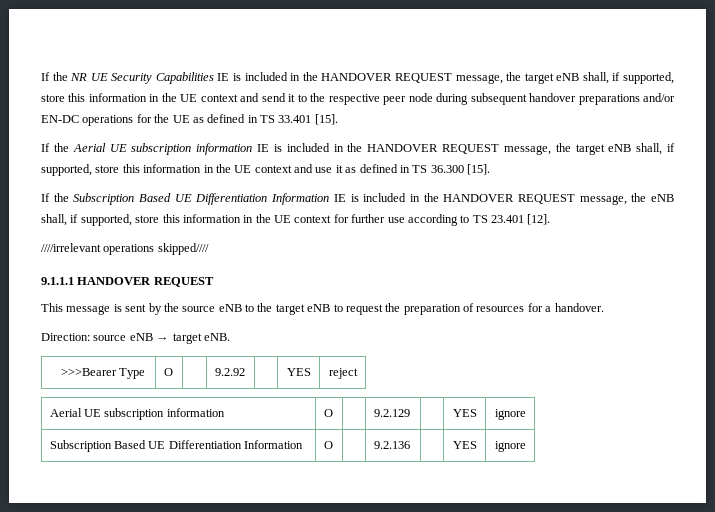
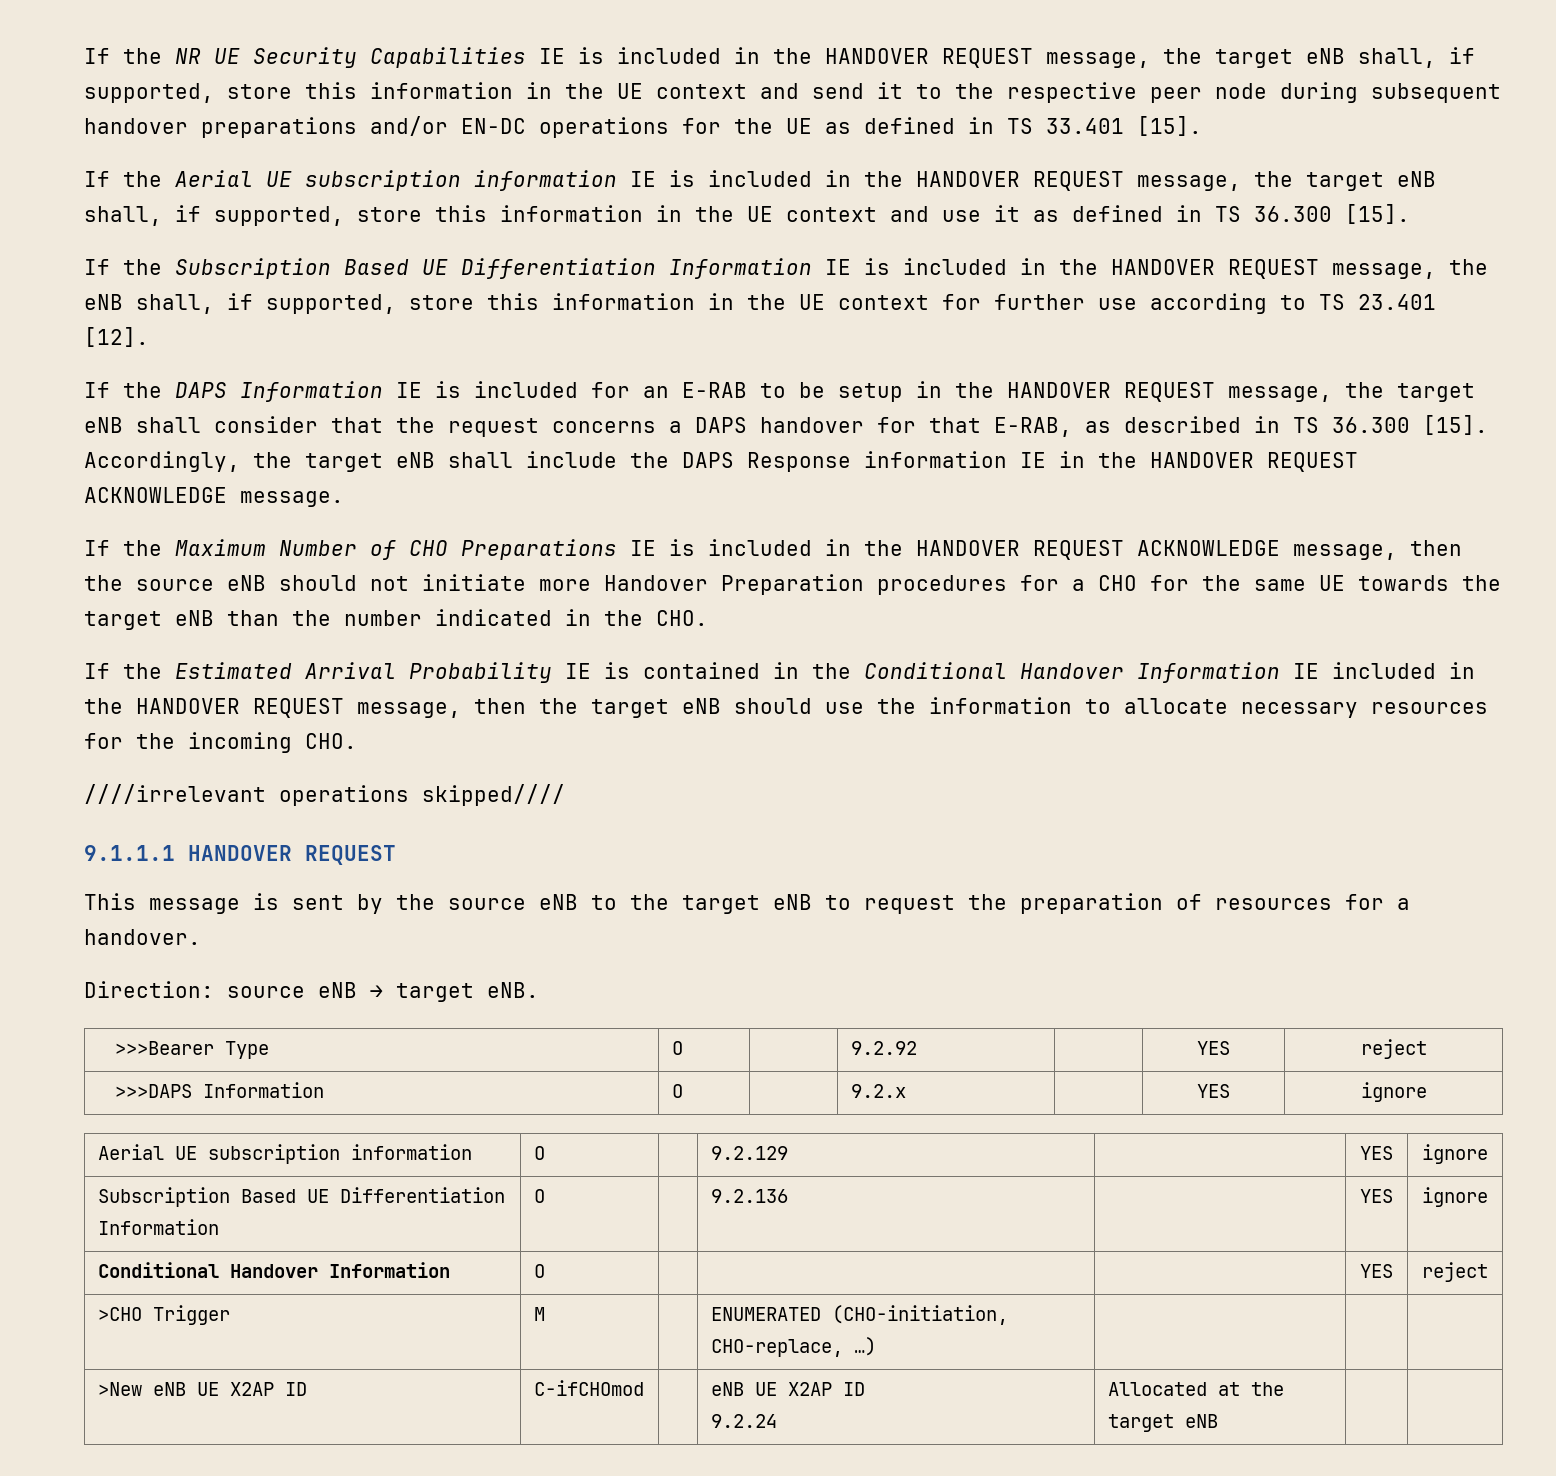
+ If the DAPS Information IE is included for an E-RAB to be setup in the HANDOVER REQUEST message, the target eNB shall consider that the request concerns a DAPS handover for that E-RAB, as described in TS 36.300 [15]. Accordingly, the target eNB shall include the DAPS Response information IE in the HANDOVER REQUEST ACKNOWLEDGE message.
+ If the Maximum Number of CHO Preparations IE is included in the HANDOVER REQUEST ACKNOWLEDGE message, then the source eNB should not initiate more Handover Preparation procedures for a CHO for the same UE towards the target eNB than the number indicated in the CHO.
+ If the Estimated Arrival Probability IE is contained in the Conditional Handover Information IE included in the HANDOVER REQUEST message, then the target eNB should use the information to allocate necessary resources for the incoming CHO.
+ >>>DAPS Information | O | | 9.2.x | | YES | ignore
+ Conditional Handover Information | O | | | | YES | reject
+ >CHO Trigger | M | | ENUMERATED (CHO-initiation, CHO-replace, …) | | |
+ >New eNB UE X2AP ID | C-ifCHOmod | | eNB UE X2AP ID
+ 9.2.24 | Allocated at the target eNB | |

